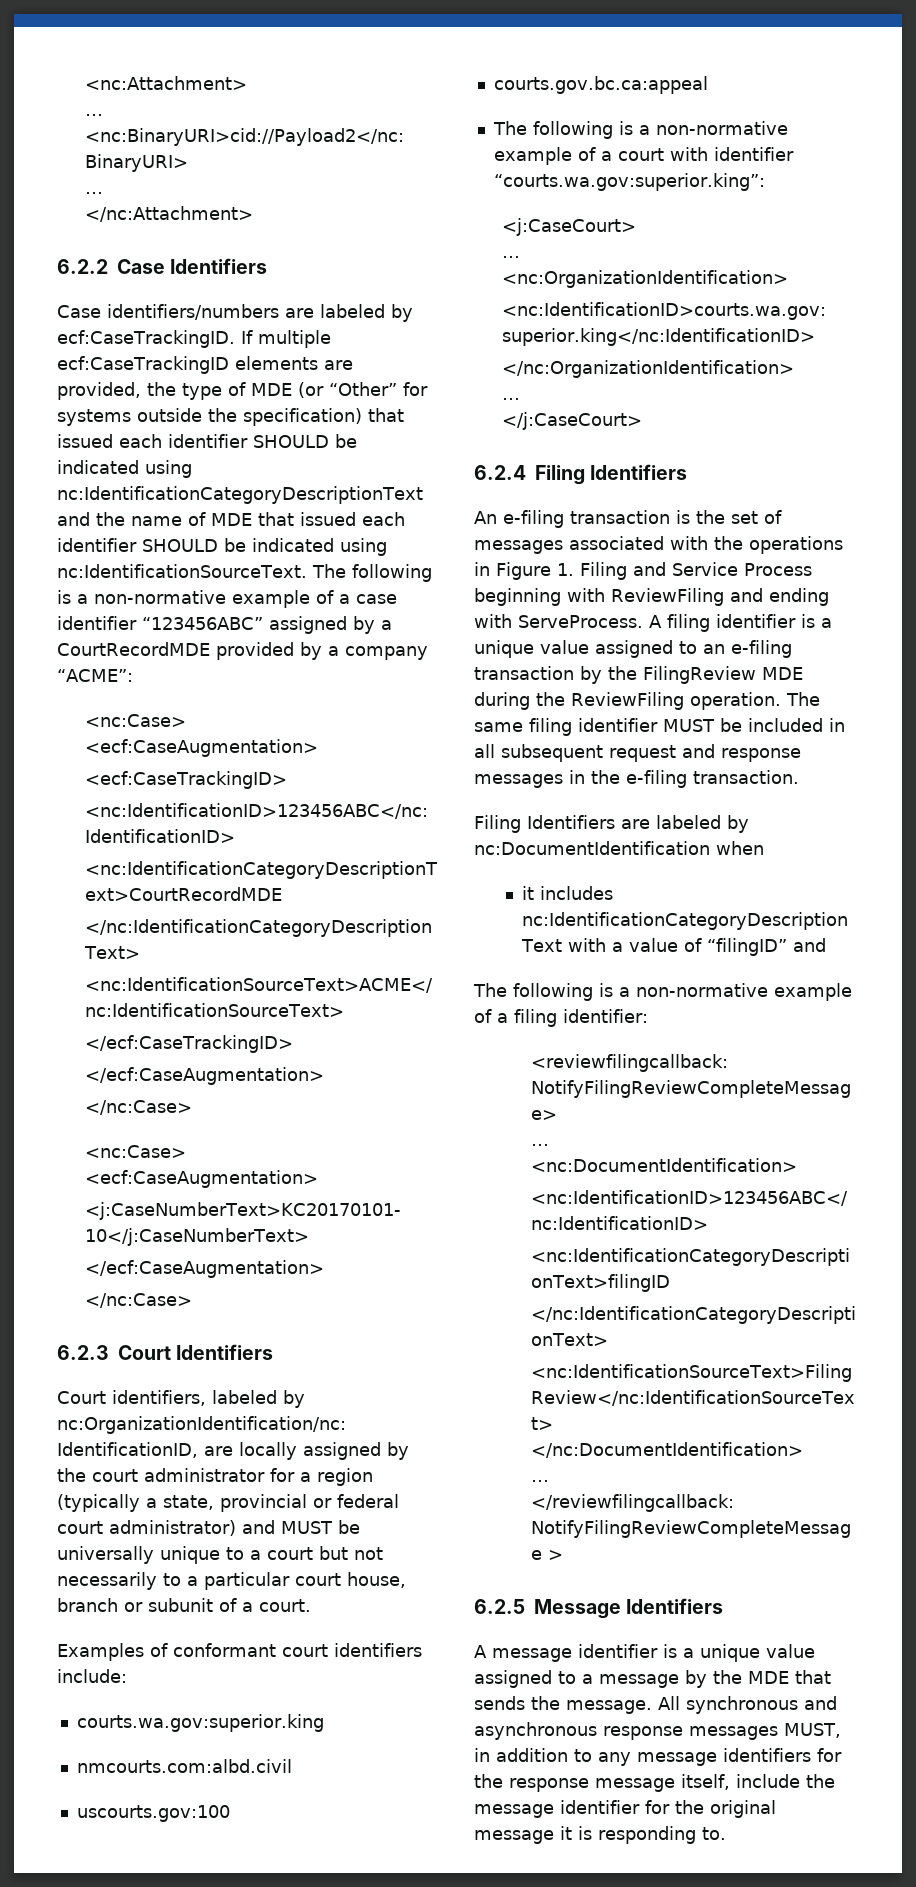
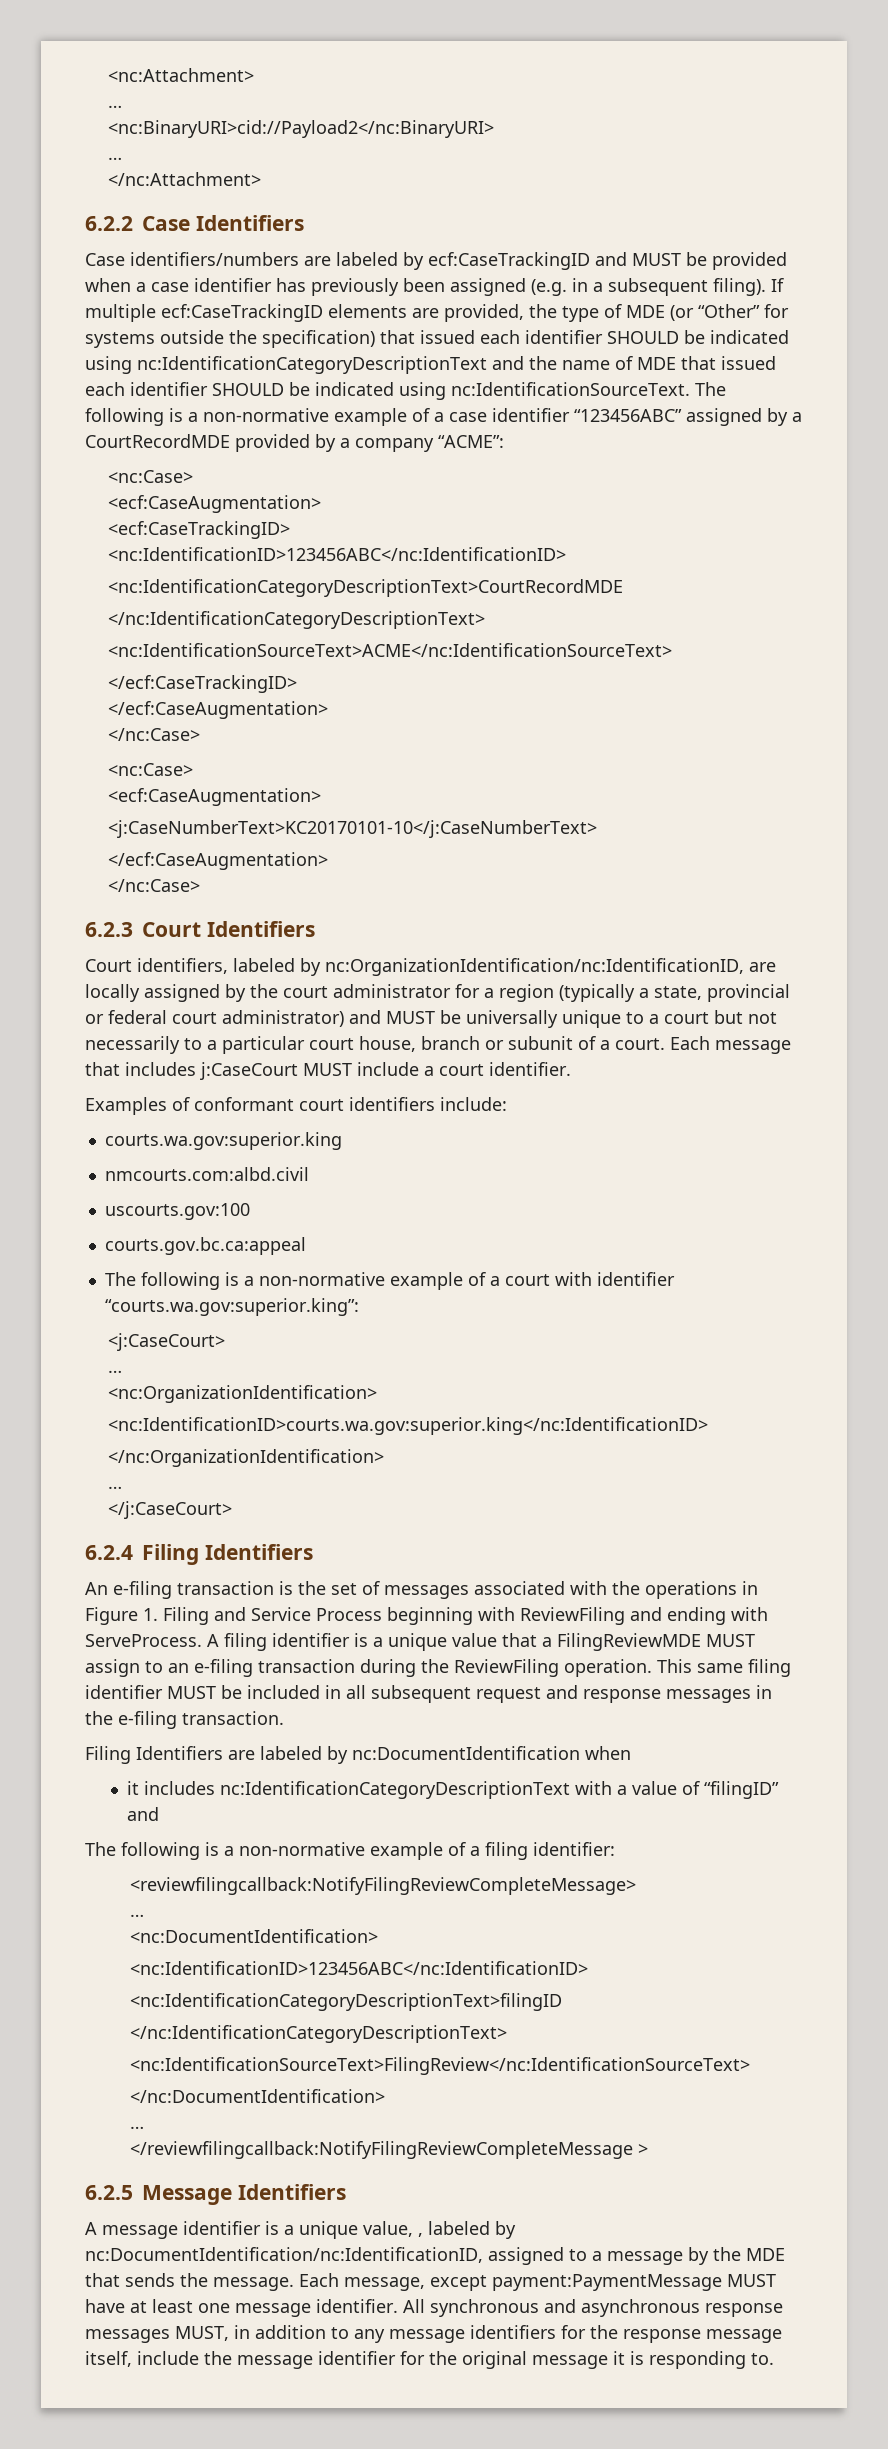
- Case identifiers/numbers are labeled by ecf:CaseTrackingID.
+ Case identifiers/numbers are labeled by ecf:CaseTrackingID and MUST be provided when a case identifier has previously been assigned (e.g. in a subsequent filing).
+ Each message that includes j:CaseCourt MUST include a court identifier.
- A filing identifier is a unique value assigned to an e-filing transaction by the FilingReview MDE during the ReviewFiling operation.
+ A filing identifier is a unique value that a FilingReviewMDE MUST assign to an e-filing transaction during the ReviewFiling operation.
- The same filing identifier MUST be included in all subsequent request and response messages in the e-filing transaction.
+ This same filing identifier MUST be included in all subsequent request and response messages in the e-filing transaction.
- A message identifier is a unique value assigned to a message by the MDE that sends the message.
+ A message identifier is a unique value, , labeled by nc:DocumentIdentification/nc:IdentificationID, assigned to a message by the MDE that sends the message.
+ Each message, except payment:PaymentMessage MUST have at least one message identifier.

